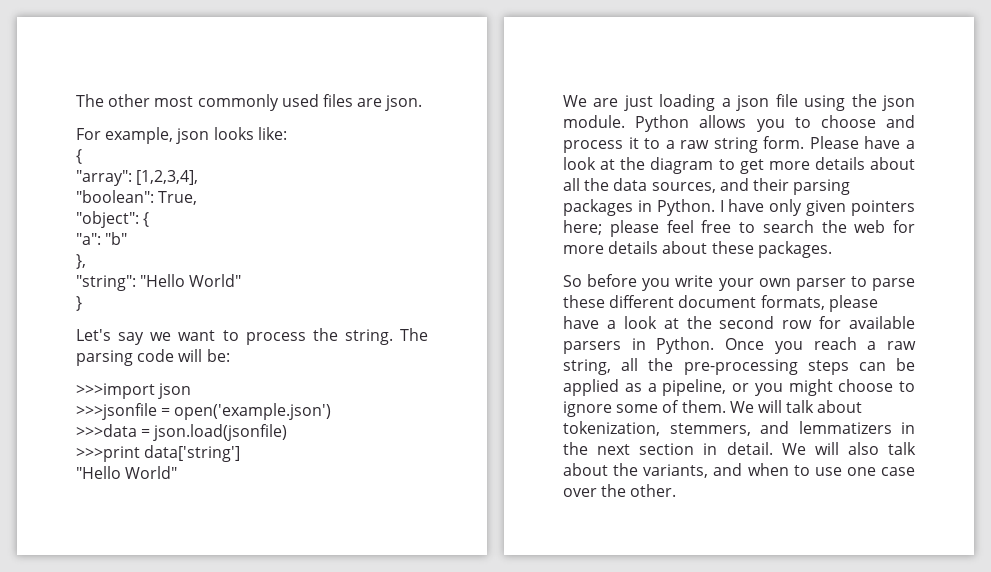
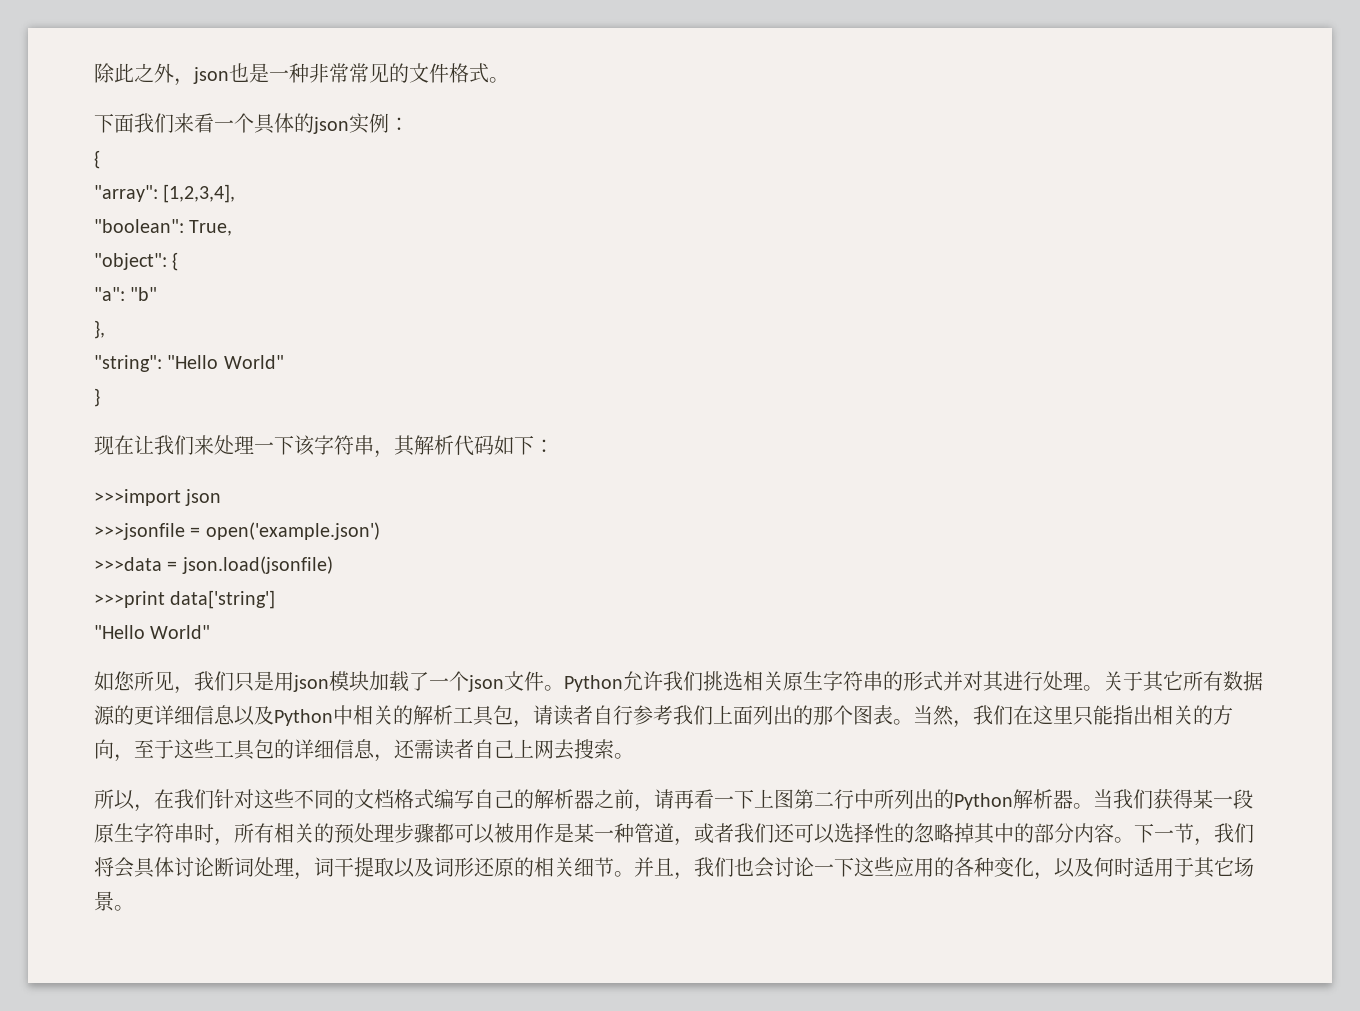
- The other most commonly used files are json.
- For example, json looks like:
+ 除此之外，json也是一种非常常见的文件格式。
+ 下面我们来看一个具体的json实例：
- Let's say we want to process the string. The parsing code will be:
+ 现在让我们来处理一下该字符串，其解析代码如下：
- We are just loading a json file using the json module. Python allows you to choose and process it to a raw string form. Please have a look at the diagram to get more details about all the data sources, and their parsing packages in Python. I have only given pointers here; please feel free to search the web for more details about these packages.
- So before you write your own parser to parse these different document formats, please have a look at the second row for available parsers in Python. Once you reach a raw string, all the pre-processing steps can be applied as a pipeline, or you might choose to ignore some of them. We will talk about tokenization, stemmers, and lemmatizers in the next section in detail. We will also talk about the variants, and when to use one case over the other.
+ 如您所见，我们只是用json模块加载了一个json文件。Python允许我们挑选相关原生字符串的形式并对其进行处理。关于其它所有数据源的更详细信息以及Python中相关的解析工具包，请读者自行参考我们上面列出的那个图表。当然，我们在这里只能指出相关的方向，至于这些工具包的详细信息，还需读者自己上网去搜索。
+ 所以，在我们针对这些不同的文档格式编写自己的解析器之前，请再看一下上图第二行中所列出的Python解析器。当我们获得某一段原生字符串时，所有相关的预处理步骤都可以被用作是某一种管道，或者我们还可以选择性的忽略掉其中的部分内容。下一节，我们将会具体讨论断词处理，词干提取以及词形还原的相关细节。并且，我们也会讨论一下这些应用的各种变化，以及何时适用于其它场景。

